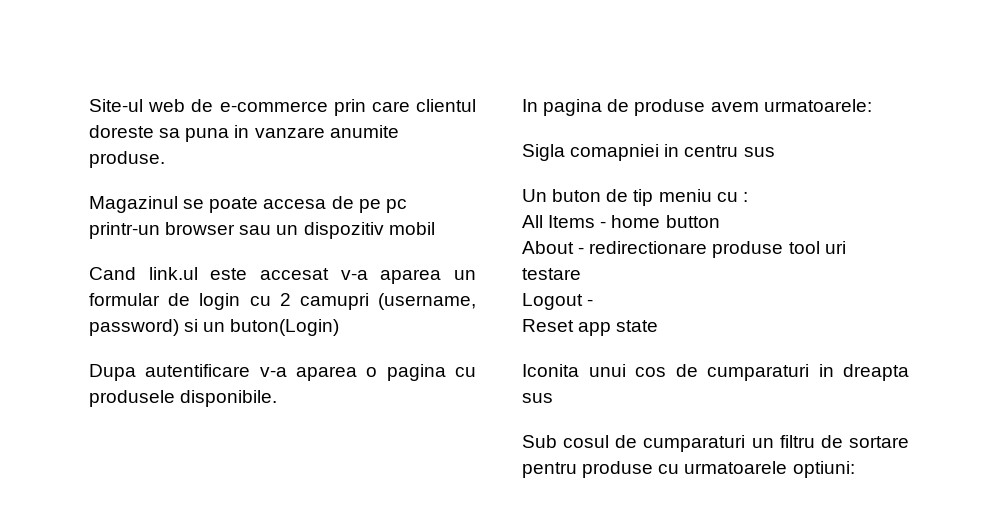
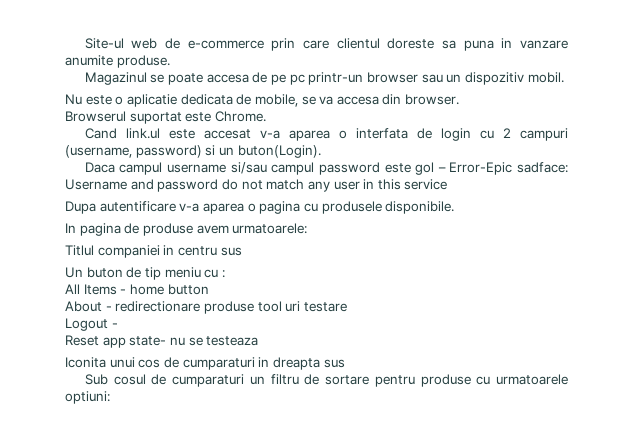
- Magazinul se poate accesa de pe pc printr-un browser sau un dispozitiv mobil
+ Magazinul se poate accesa de pe pc printr-un browser sau un dispozitiv mobil.
+ Nu este o aplicatie dedicata de mobile, se va accesa din browser.
+ Browserul suportat este Chrome.
- Cand link.ul este accesat v-a aparea un formular de login cu 2 camupri (username, password) si un buton(Login)
+ Cand link.ul este accesat v-a aparea o interfata de login cu 2 campuri (username, password) si un buton(Login).
+ Daca campul username si/sau campul password este gol – Error-Epic sadface: Username and password do not match any user in this service
- Sigla comapniei in centru sus
+ Titlul companiei in centru sus
- Reset app state
+ Reset app state- nu se testeaza

